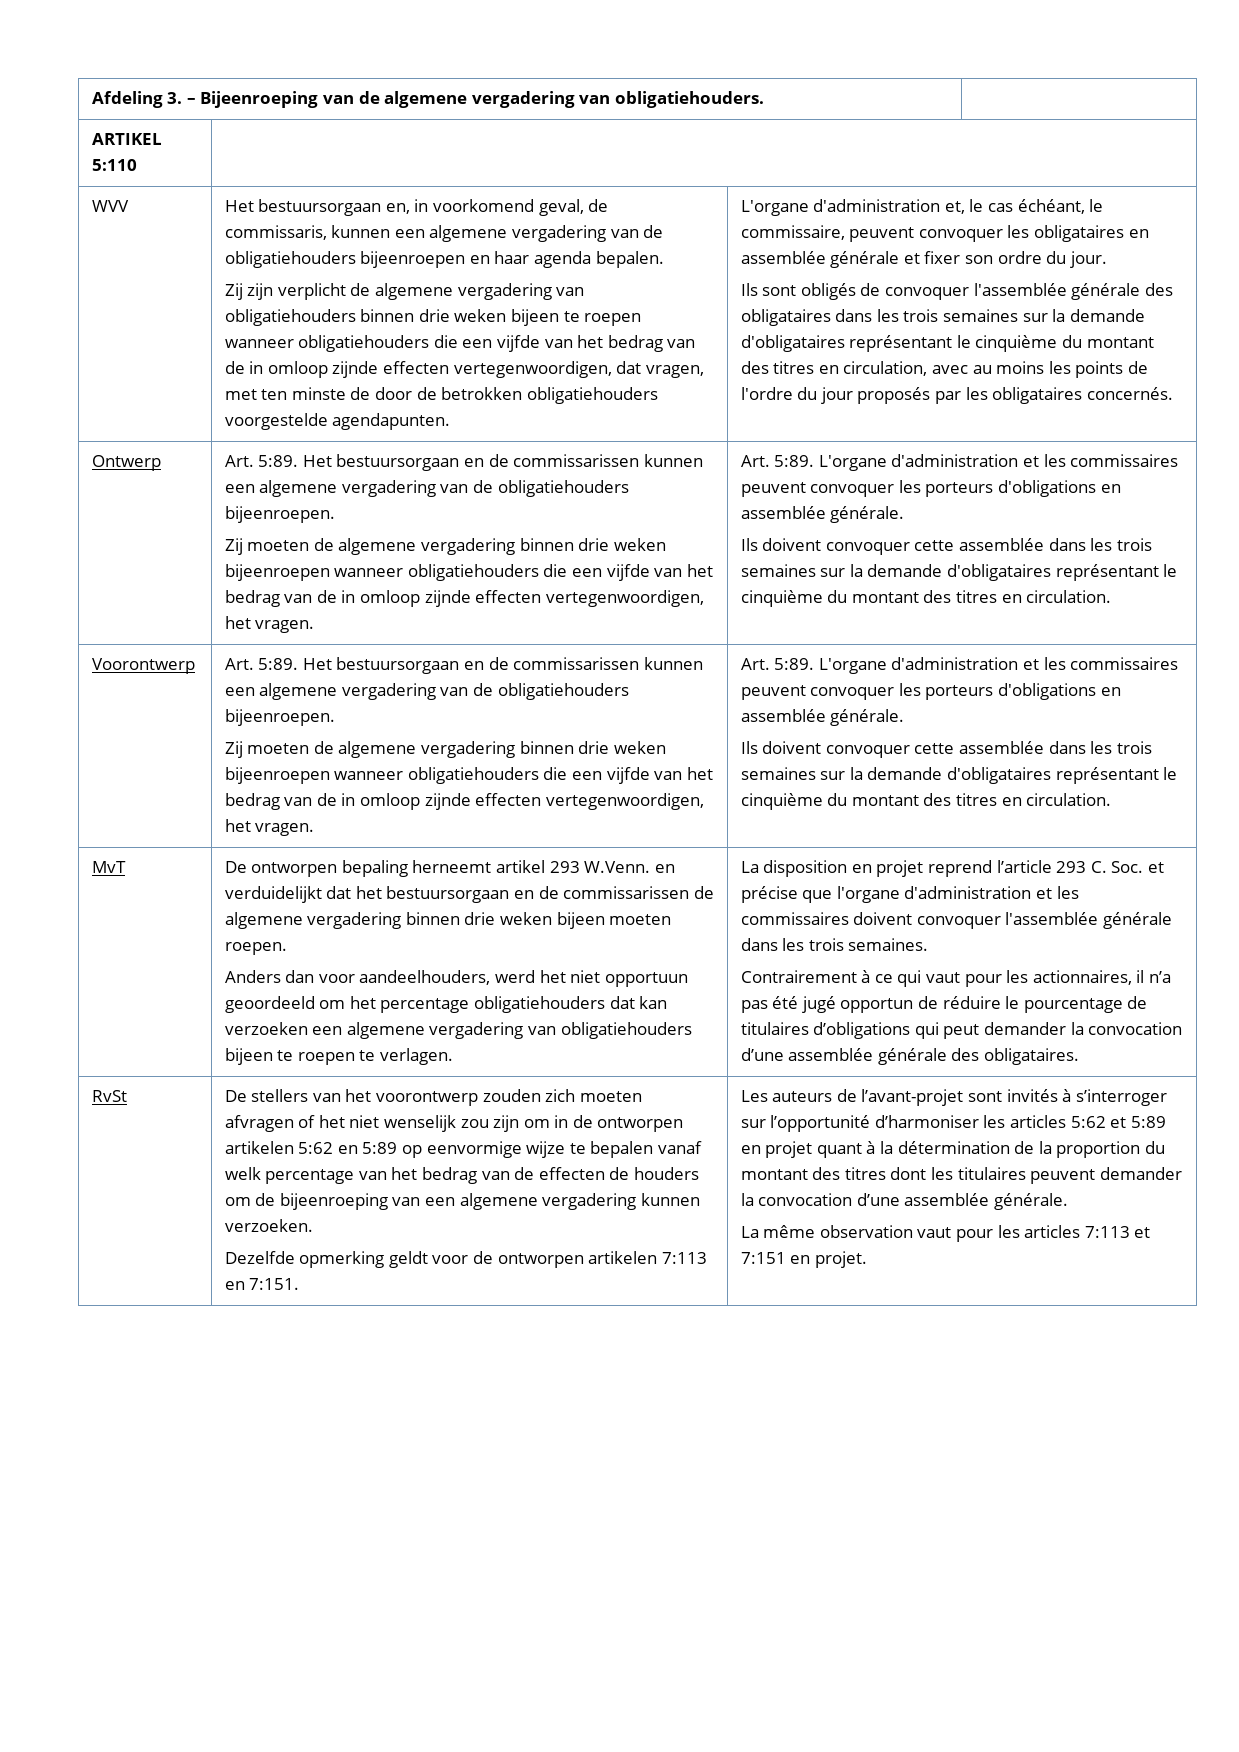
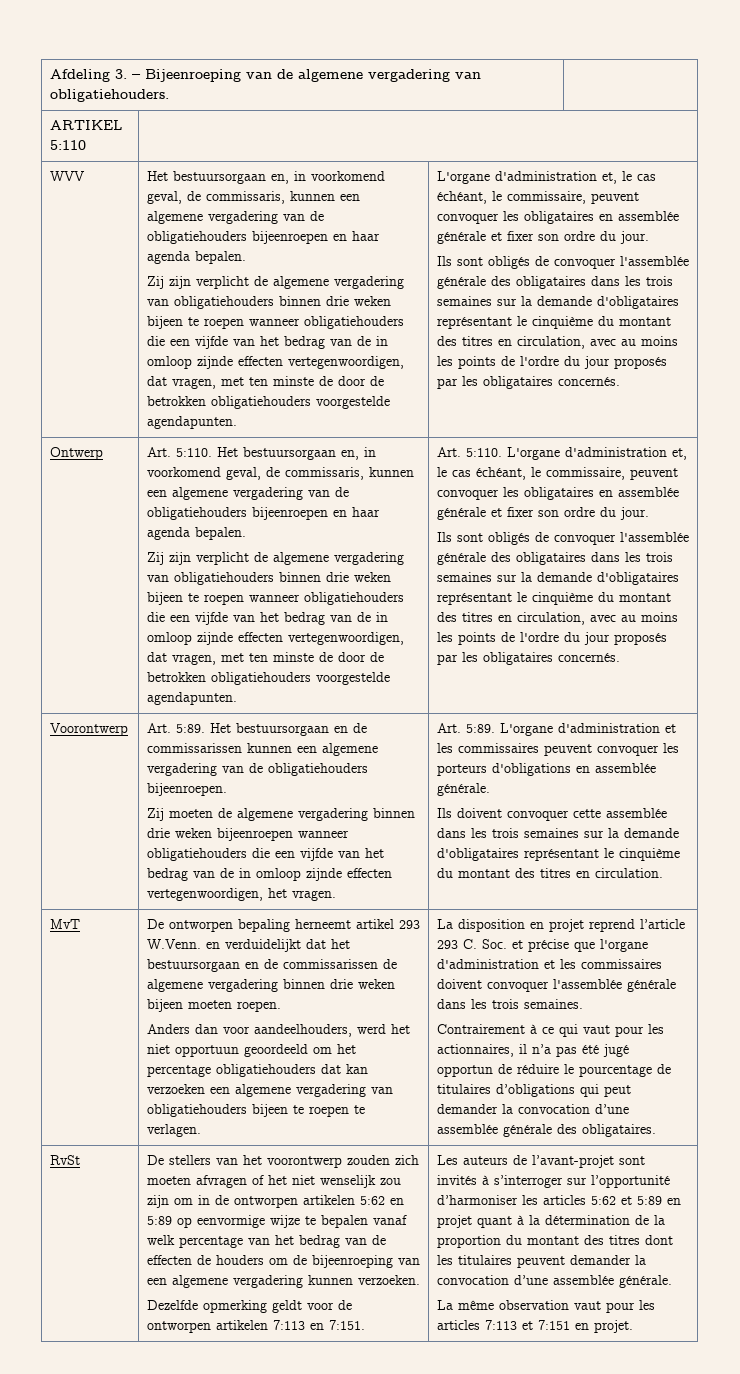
- Ontwerp | Art. 5:89. Het bestuursorgaan en de commissarissen kunnen een algemene vergadering van de obligatiehouders bijeenroepen.
- Zij moeten de algemene vergadering binnen drie weken bijeenroepen wanneer obligatiehouders die een vijfde van het bedrag van de in omloop zijnde effecten vertegenwoordigen, het vragen. | Art. 5:89. L'organe d'administration et les commissaires peuvent convoquer les porteurs d'obligations en assemblée générale.
- Ils doivent convoquer cette assemblée dans les trois semaines sur la demande d'obligataires représentant le cinquième du montant des titres en circulation.
+ Ontwerp | Art. 5:110. Het bestuursorgaan en, in voorkomend geval, de commissaris, kunnen een algemene vergadering van de obligatiehouders bijeenroepen en haar agenda bepalen.
+ Zij zijn verplicht de algemene vergadering van obligatiehouders binnen drie weken bijeen te roepen wanneer obligatiehouders die een vijfde van het bedrag van de in omloop zijnde effecten vertegenwoordigen, dat vragen, met ten minste de door de betrokken obligatiehouders voorgestelde agendapunten. | Art. 5:110. L'organe d'administration et, le cas échéant, le commissaire, peuvent convoquer les obligataires en assemblée générale et fixer son ordre du jour.
+ Ils sont obligés de convoquer l'assemblée générale des obligataires dans les trois semaines sur la demande d'obligataires représentant le cinquième du montant des titres en circulation, avec au moins les points de l'ordre du jour proposés par les obligataires concernés.

